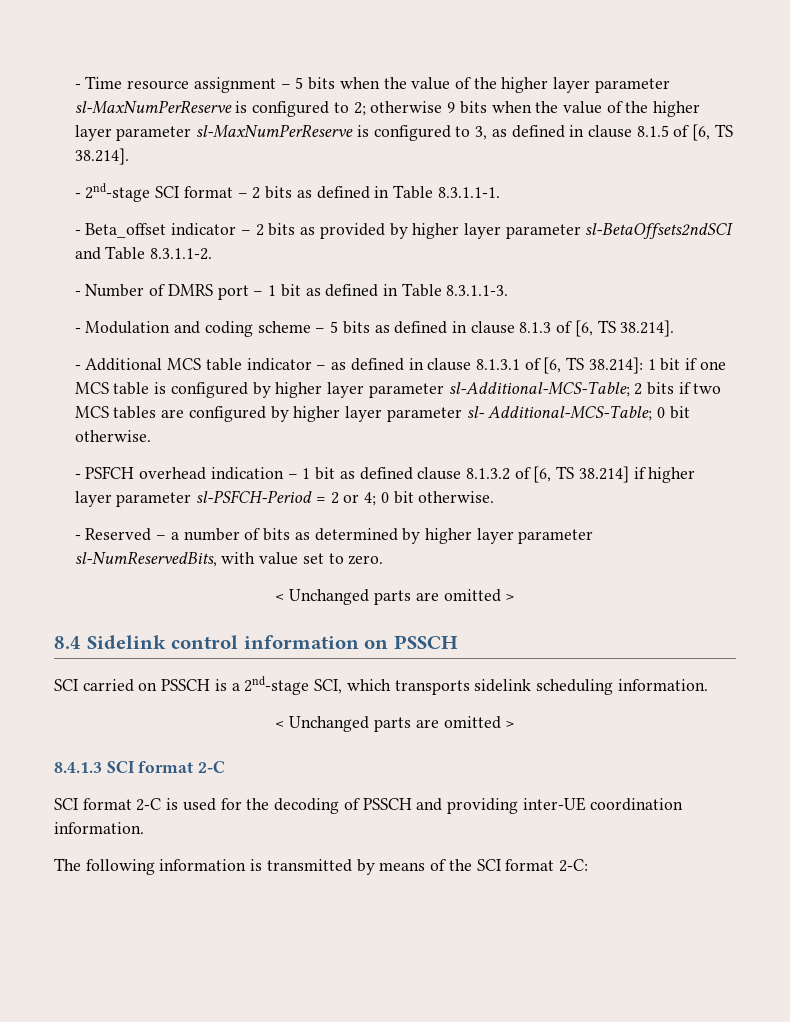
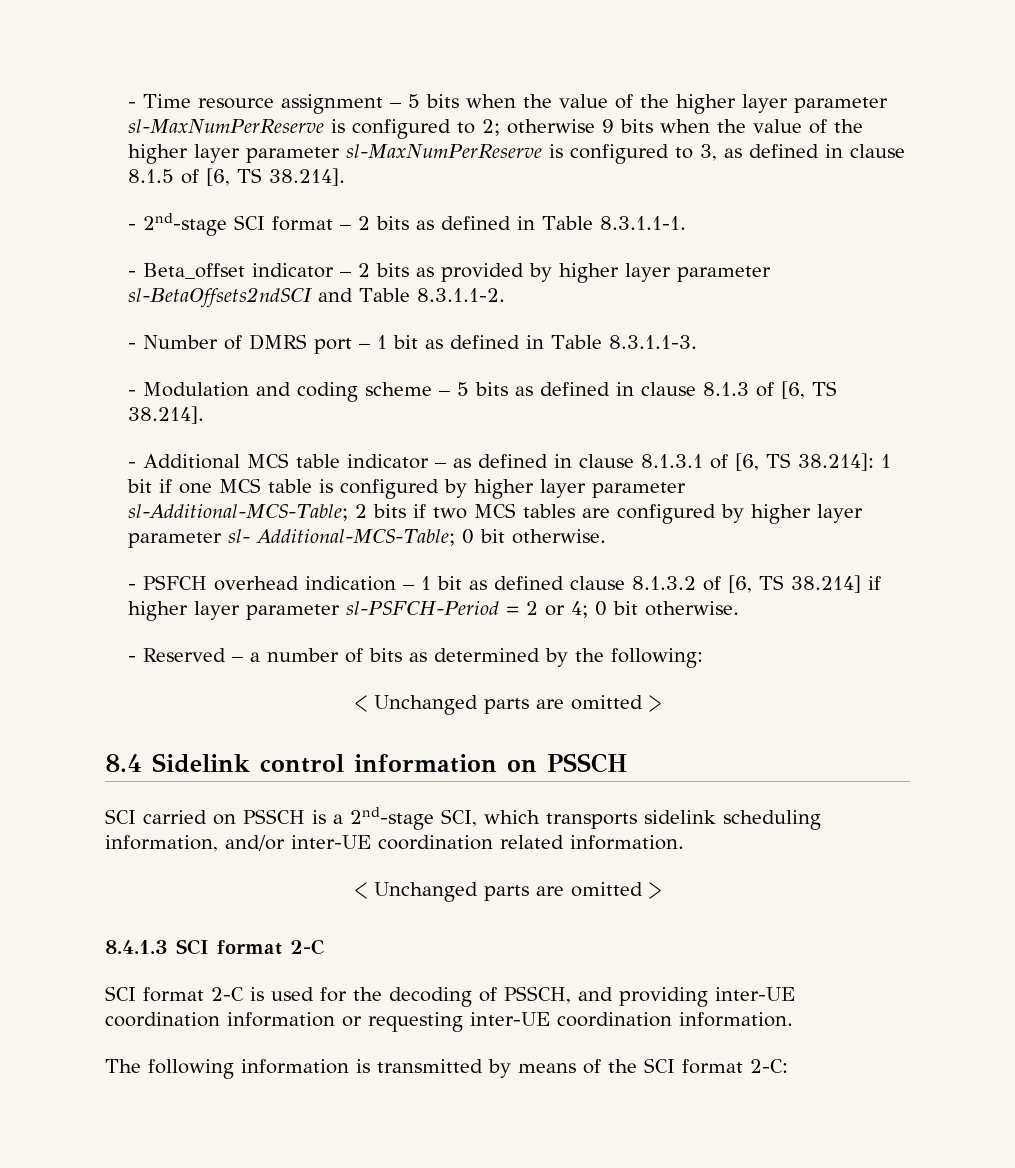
- - Reserved – a number of bits as determined by higher layer parameter sl-NumReservedBits, with value set to zero.
+ - Reserved – a number of bits as determined by the following:
- SCI carried on PSSCH is a 2nd-stage SCI, which transports sidelink scheduling information.
+ SCI carried on PSSCH is a 2nd-stage SCI, which transports sidelink scheduling information, and/or inter-UE coordination related information.
- SCI format 2-C is used for the decoding of PSSCH and providing inter-UE coordination information.
+ SCI format 2-C is used for the decoding of PSSCH, and providing inter-UE coordination information or requesting inter-UE coordination information.

